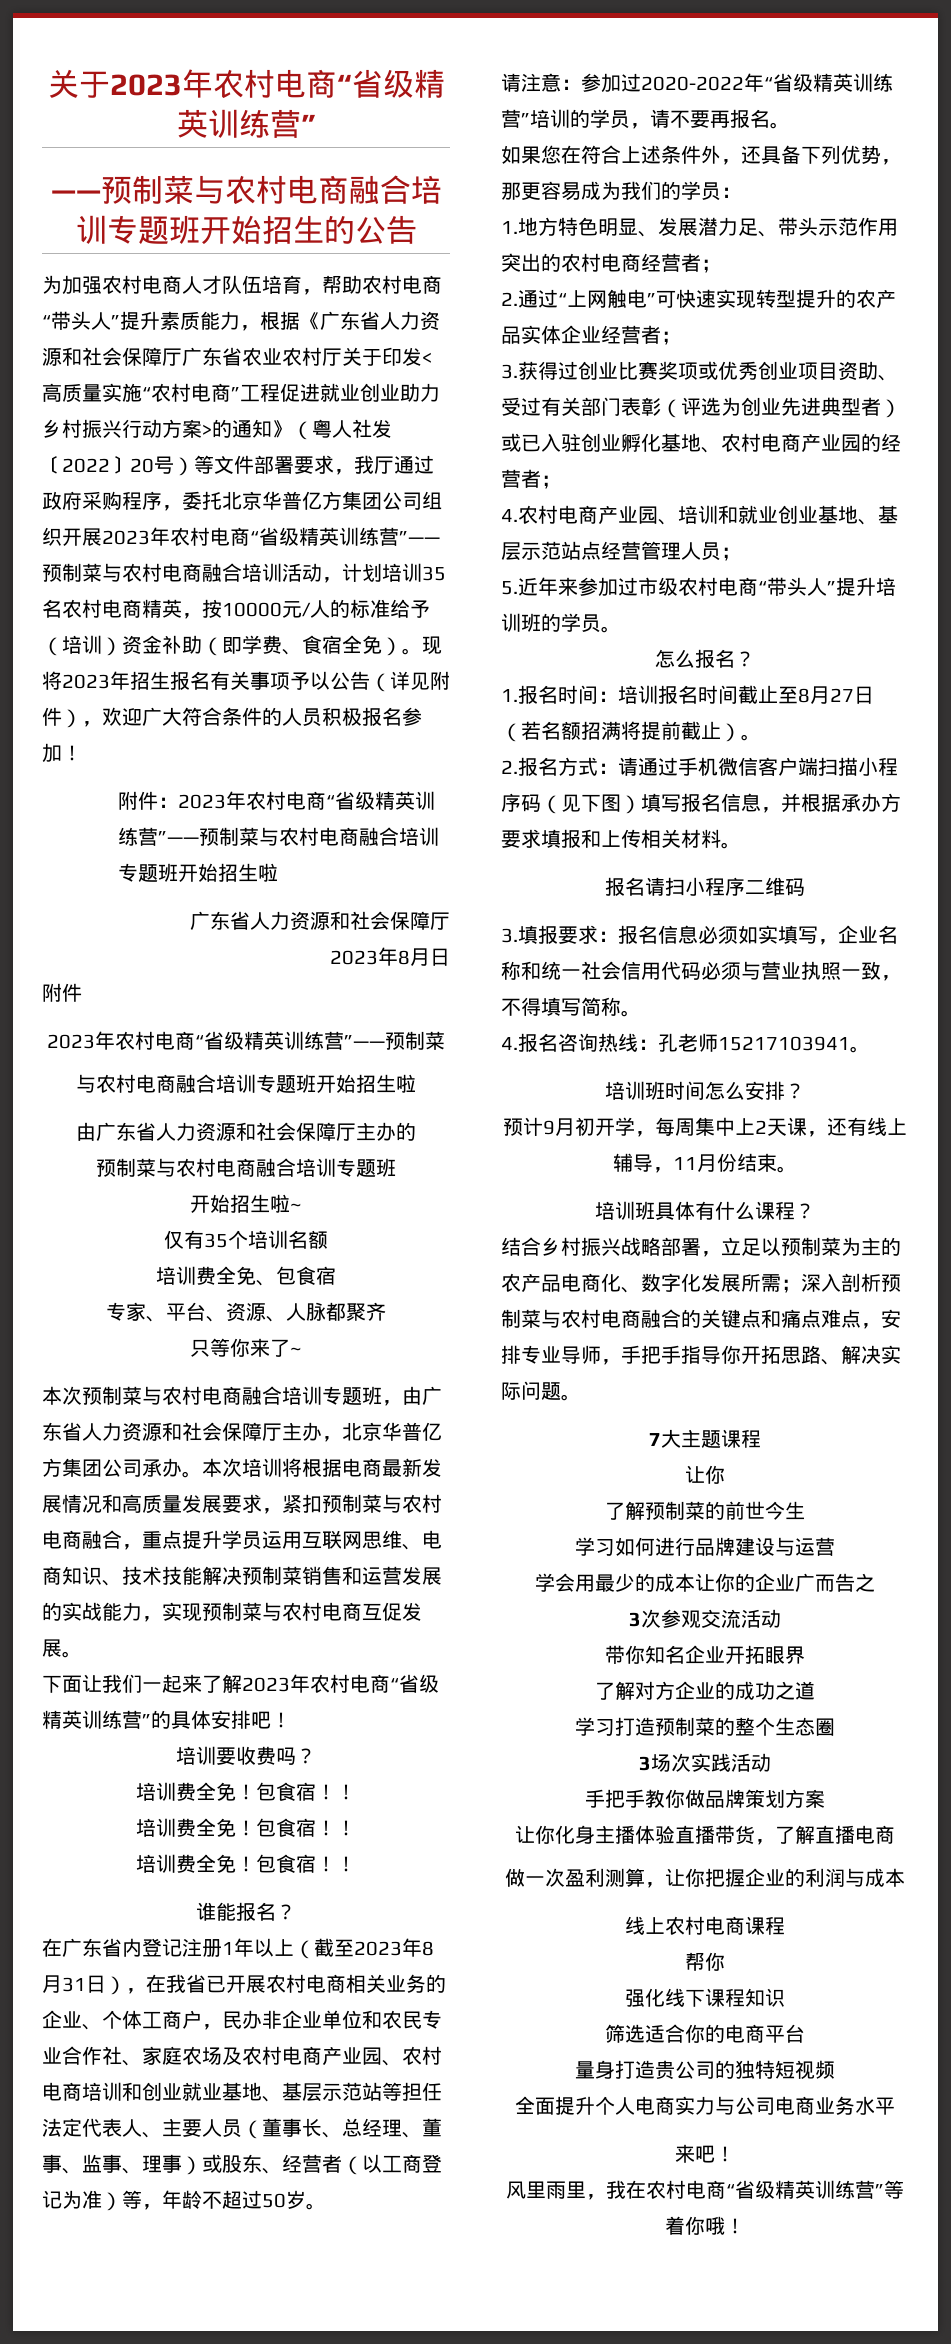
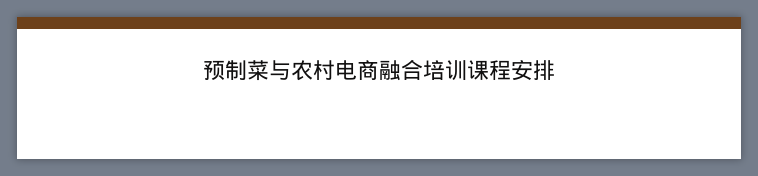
- 关于2023年农村电商“省级精英训练营”
- ——预制菜与农村电商融合培训专题班开始招生的公告
- 为加强农村电商人才队伍培育，帮助农村电商“带头人”提升素质能力，根据《广东省人力资源和社会保障厅广东省农业农村厅关于印发<高质量实施“农村电商”工程促进就业创业助力乡村振兴行动方案>的通知》（粤人社发〔2022〕20号）等文件部署要求，我厅通过政府采购程序，委托北京华普亿方集团公司组织开展2023年农村电商“省级精英训练营”——预制菜与农村电商融合培训活动，计划培训35名农村电商精英，按10000元/人的标准给予（培训）资金补助（即学费、食宿全免）。现将2023年招生报名有关事项予以公告（详见附件），欢迎广大符合条件的人员积极报名参加！
- 附件：2023年农村电商“省级精英训练营”——预制菜与农村电商融合培训专题班开始招生啦
- 广东省人力资源和社会保障厅
- 2023年8月日
- 附件
- 2023年农村电商“省级精英训练营”——预制菜
- 与农村电商融合培训专题班开始招生啦
- 由广东省人力资源和社会保障厅主办的
- 预制菜与农村电商融合培训专题班
- 开始招生啦~
- 仅有35个培训名额
- 培训费全免、包食宿
- 专家、平台、资源、人脉都聚齐
- 只等你来了~
- 本次预制菜与农村电商融合培训专题班，由广东省人力资源和社会保障厅主办，北京华普亿方集团公司承办。本次培训将根据电商最新发展情况和高质量发展要求，紧扣预制菜与农村电商融合，重点提升学员运用互联网思维、电商知识、技术技能解决预制菜销售和运营发展的实战能力，实现预制菜与农村电商互促发展。
- 下面让我们一起来了解2023年农村电商“省级精英训练营”的具体安排吧！
- 培训要收费吗？
- 培训费全免！包食宿！！
- 培训费全免！包食宿！！
- 培训费全免！包食宿！！
- 谁能报名？
- 在广东省内登记注册1年以上（截至2023年8月31日），在我省已开展农村电商相关业务的企业、个体工商户，民办非企业单位和农民专业合作社、家庭农场及农村电商产业园、农村电商培训和创业就业基地、基层示范站等担任法定代表人、主要人员（董事长、总经理、董事、监事、理事）或股东、经营者（以工商登记为准）等，年龄不超过50岁。
- 请注意：参加过2020-2022年“省级精英训练营”培训的学员，请不要再报名。
- 如果您在符合上述条件外，还具备下列优势，那更容易成为我们的学员：
- 1.地方特色明显、发展潜力足、带头示范作用突出的农村电商经营者；
- 2.通过“上网触电”可快速实现转型提升的农产品实体企业经营者；
- 3.获得过创业比赛奖项或优秀创业项目资助、受过有关部门表彰（评选为创业先进典型者）或已入驻创业孵化基地、农村电商产业园的经营者；
- 4.农村电商产业园、培训和就业创业基地、基层示范站点经营管理人员；
- 5.近年来参加过市级农村电商“带头人”提升培训班的学员。
- 怎么报名？
- 1.报名时间：培训报名时间截止至8月27日（若名额招满将提前截止）。
- 2.报名方式：请通过手机微信客户端扫描小程序码（见下图）填写报名信息，并根据承办方要求填报和上传相关材料。
- 报名请扫小程序二维码
- 3.填报要求：报名信息必须如实填写，企业名称和统一社会信用代码必须与营业执照一致，不得填写简称。
- 4.报名咨询热线：孔老师15217103941。
- 培训班时间怎么安排？
- 预计9月初开学，每周集中上2天课，还有线上辅导，11月份结束。
- 培训班具体有什么课程？
- 结合乡村振兴战略部署，立足以预制菜为主的农产品电商化、数字化发展所需；深入剖析预制菜与农村电商融合的关键点和痛点难点，安排专业导师，手把手指导你开拓思路、解决实际问题。
- 7大主题课程
- 让你
- 了解预制菜的前世今生
- 学习如何进行品牌建设与运营
- 学会用最少的成本让你的企业广而告之
- 3次参观交流活动
- 带你知名企业开拓眼界
- 了解对方企业的成功之道
- 学习打造预制菜的整个生态圈
- 3场次实践活动
- 手把手教你做品牌策划方案
- 让你化身主播体验直播带货，了解直播电商
- 做一次盈利测算，让你把握企业的利润与成本
- 线上农村电商课程
- 帮你
- 强化线下课程知识
- 筛选适合你的电商平台
- 量身打造贵公司的独特短视频
- 全面提升个人电商实力与公司电商业务水平
- 来吧！
- 风里雨里，我在农村电商“省级精英训练营”等着你哦！
+ 预制菜与农村电商融合培训课程安排

